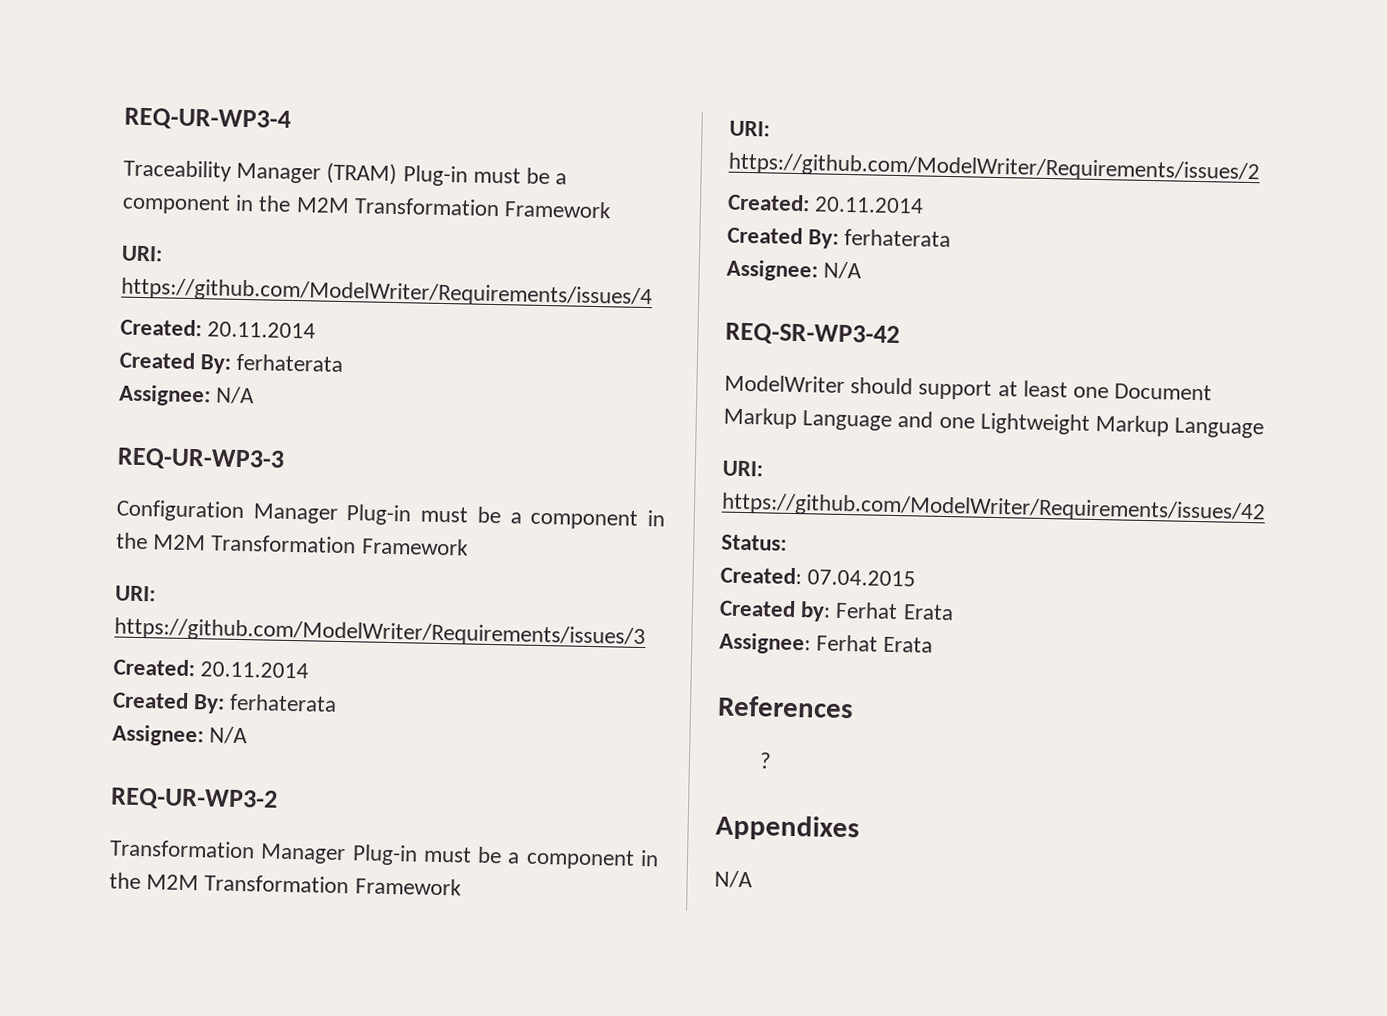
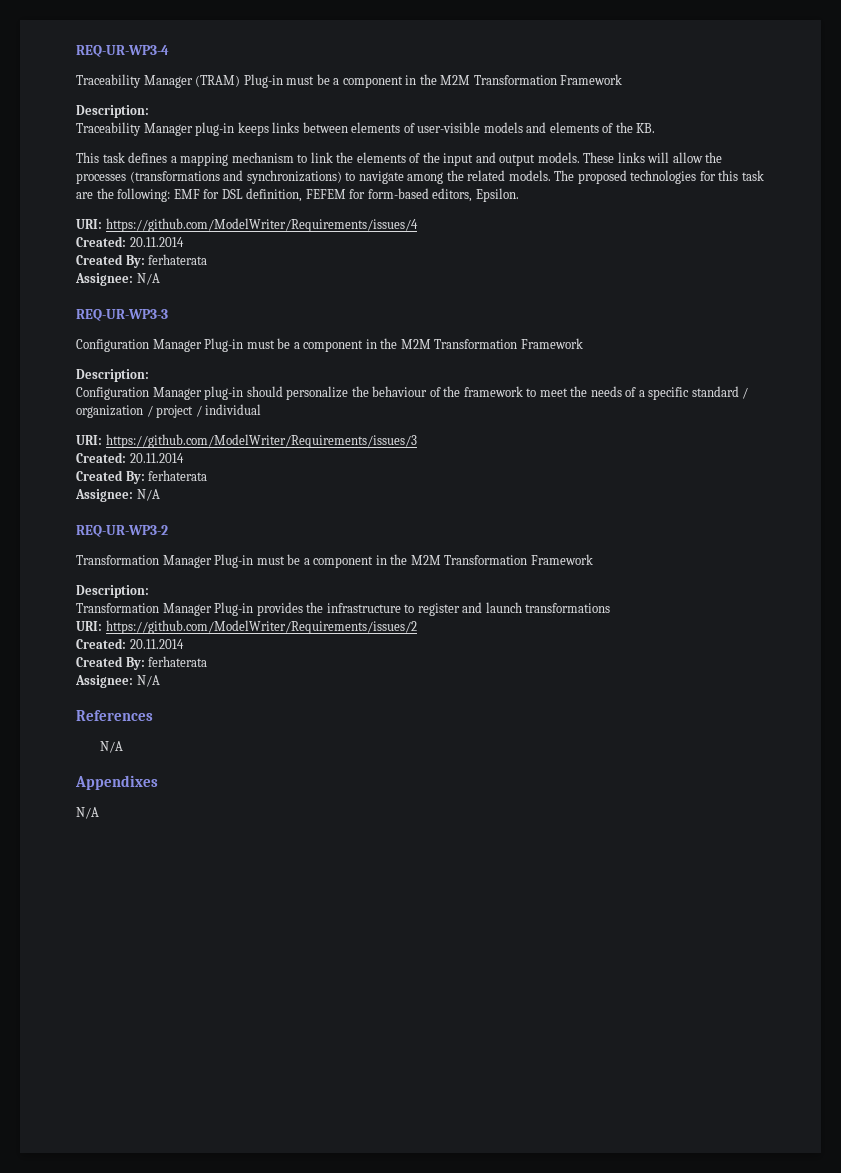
  Traceability Manager (TRAM) Plug-in must be a component in the M2M Transformation Framework
+ Description:
+ Traceability Manager plug-in keeps links between elements of user-visible models and elements of the KB.
+ This task defines a mapping mechanism to link the elements of the input and output models. These links will allow the processes (transformations and synchronizations) to navigate among the related models. The proposed technologies for this task are the following: EMF for DSL definition, FEFEM for form-based editors, Epsilon.
  Configuration Manager Plug-in must be a component in the M2M Transformation Framework
+ Description:
+ Configuration Manager plug-in should personalize the behaviour of the framework to meet the needs of a specific standard / organization / project / individual
  Transformation Manager Plug-in must be a component in the M2M Transformation Framework
+ Description:
+ Transformation Manager Plug-in provides the infrastructure to register and launch transformations
- REQ-SR-WP3-42
- ModelWriter should support at least one Document Markup Language and one Lightweight Markup Language
- URI: https://github.com/ModelWriter/Requirements/issues/42
- Status:
- Created: 07.04.2015
- Created by: Ferhat Erata
- Assignee: Ferhat Erata
  References
- ?
+ N/A

